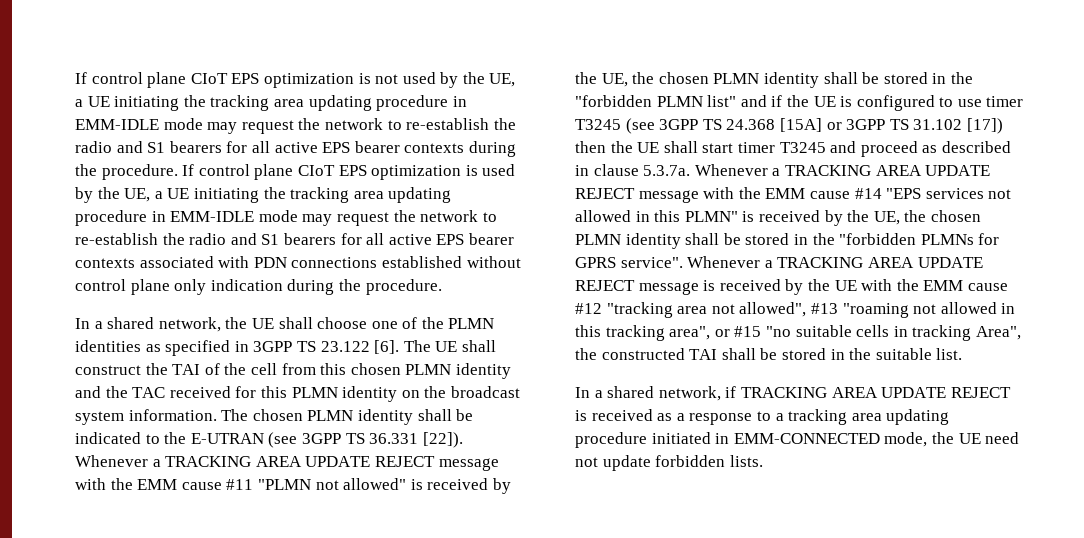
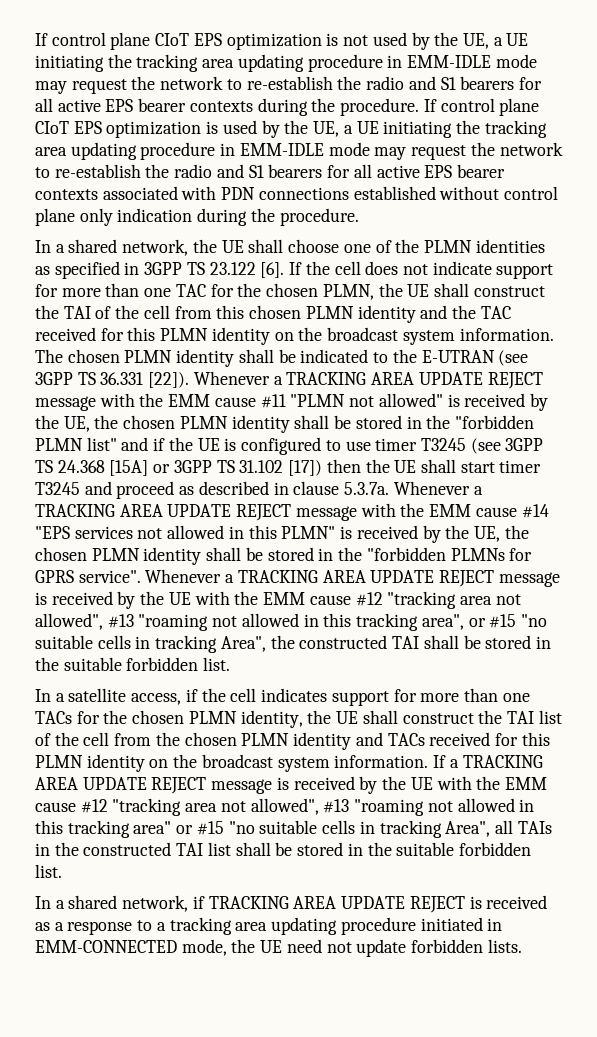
- The UE shall construct the TAI of the cell from this chosen PLMN identity and the TAC received for this PLMN identity on the broadcast system information.
+ If the cell does not indicate support for more than one TAC for the chosen PLMN, the UE shall construct the TAI of the cell from this chosen PLMN identity and the TAC received for this PLMN identity on the broadcast system information.
- Whenever a TRACKING AREA UPDATE REJECT message is received by the UE with the EMM cause #12 "tracking area not allowed", #13 "roaming not allowed in this tracking area", or #15 "no suitable cells in tracking Area", the constructed TAI shall be stored in the suitable list.
+ Whenever a TRACKING AREA UPDATE REJECT message is received by the UE with the EMM cause #12 "tracking area not allowed", #13 "roaming not allowed in this tracking area", or #15 "no suitable cells in tracking Area", the constructed TAI shall be stored in the suitable forbidden list.
+ In a satellite access, if the cell indicates support for more than one TACs for the chosen PLMN identity, the UE shall construct the TAI list of the cell from the chosen PLMN identity and TACs received for this PLMN identity on the broadcast system information. If a TRACKING AREA UPDATE REJECT message is received by the UE with the EMM cause #12 "tracking area not allowed", #13 "roaming not allowed in this tracking area" or #15 "no suitable cells in tracking Area", all TAIs in the constructed TAI list shall be stored in the suitable forbidden list.

